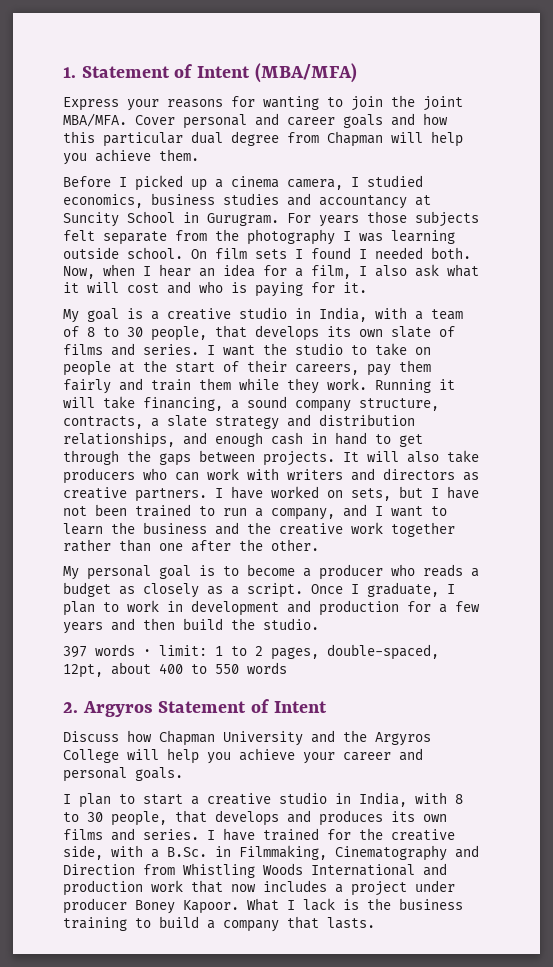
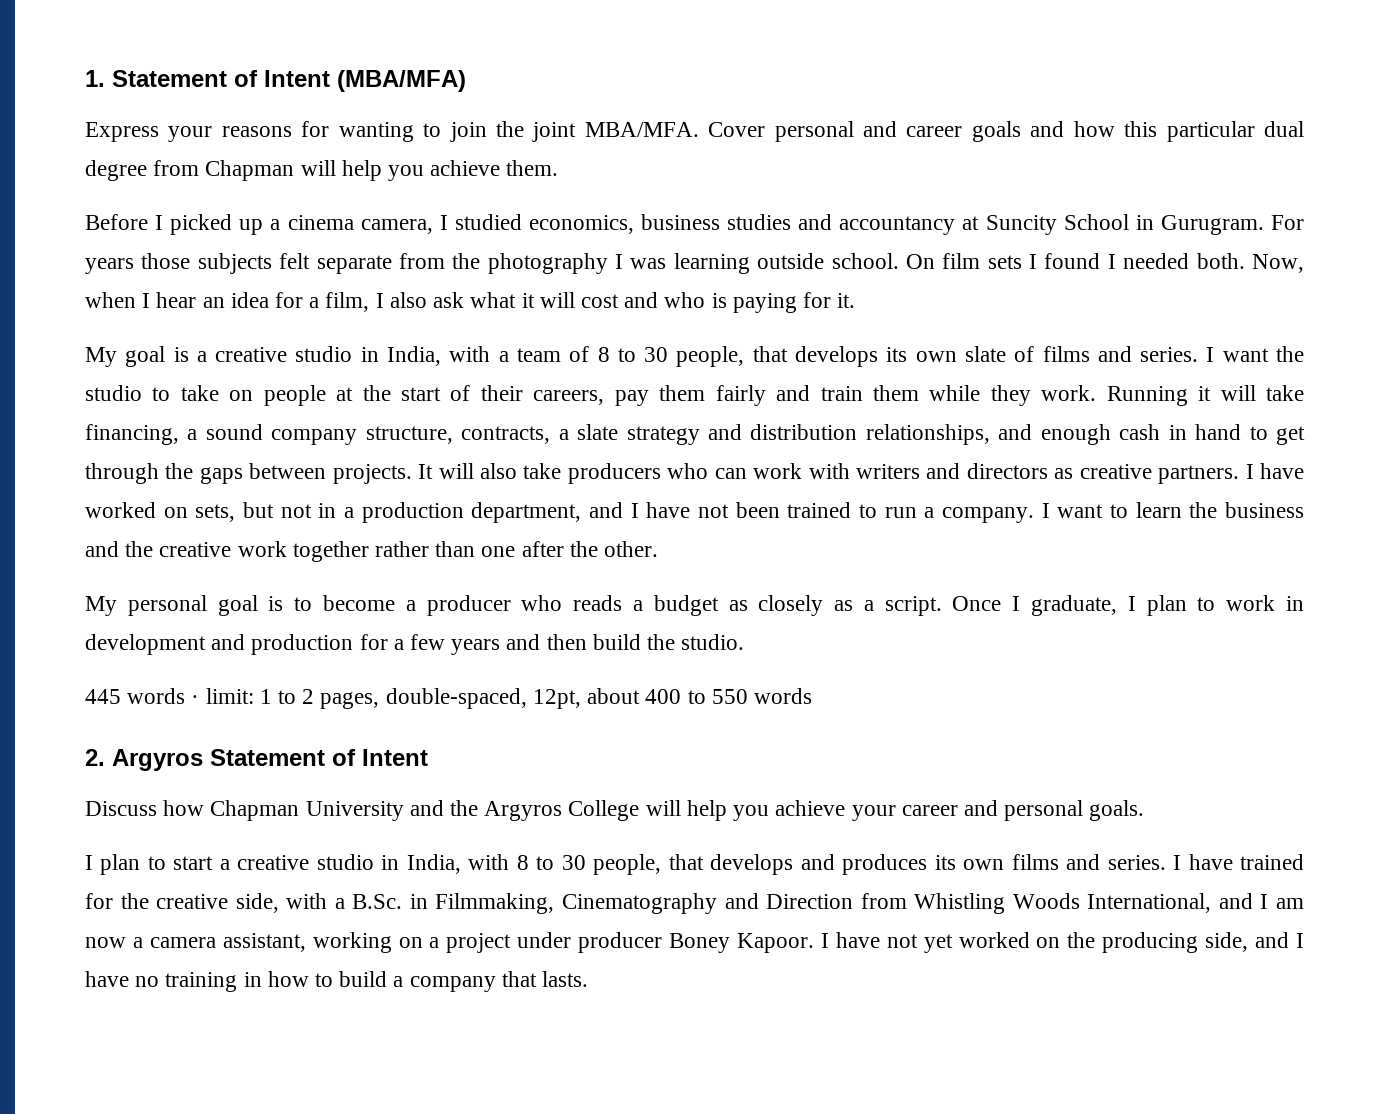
- I have worked on sets, but I have not been trained to run a company, and I want to learn the business and the creative work together rather than one after the other.
+ I have worked on sets, but not in a production department, and I have not been trained to run a company. I want to learn the business and the creative work together rather than one after the other.
- 397 words · limit: 1 to 2 pages, double-spaced, 12pt, about 400 to 550 words
+ 445 words · limit: 1 to 2 pages, double-spaced, 12pt, about 400 to 550 words
- I have trained for the creative side, with a B.Sc. in Filmmaking, Cinematography and Direction from Whistling Woods International and production work that now includes a project under producer Boney Kapoor.
+ I have trained for the creative side, with a B.Sc. in Filmmaking, Cinematography and Direction from Whistling Woods International, and I am now a camera assistant, working on a project under producer Boney Kapoor.
- What I lack is the business training to build a company that lasts.
+ I have not yet worked on the producing side, and I have no training in how to build a company that lasts.

